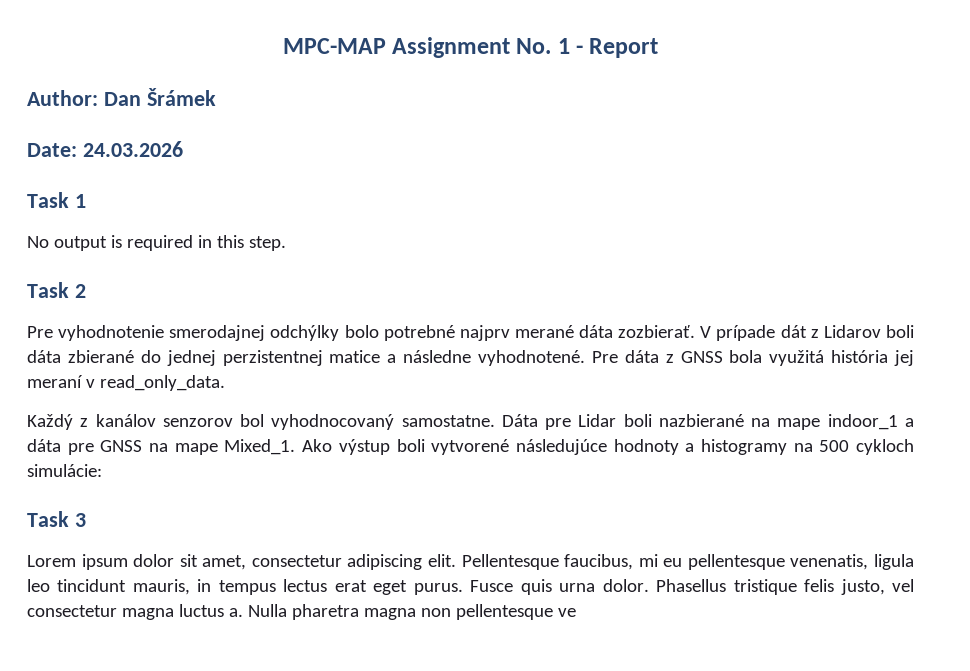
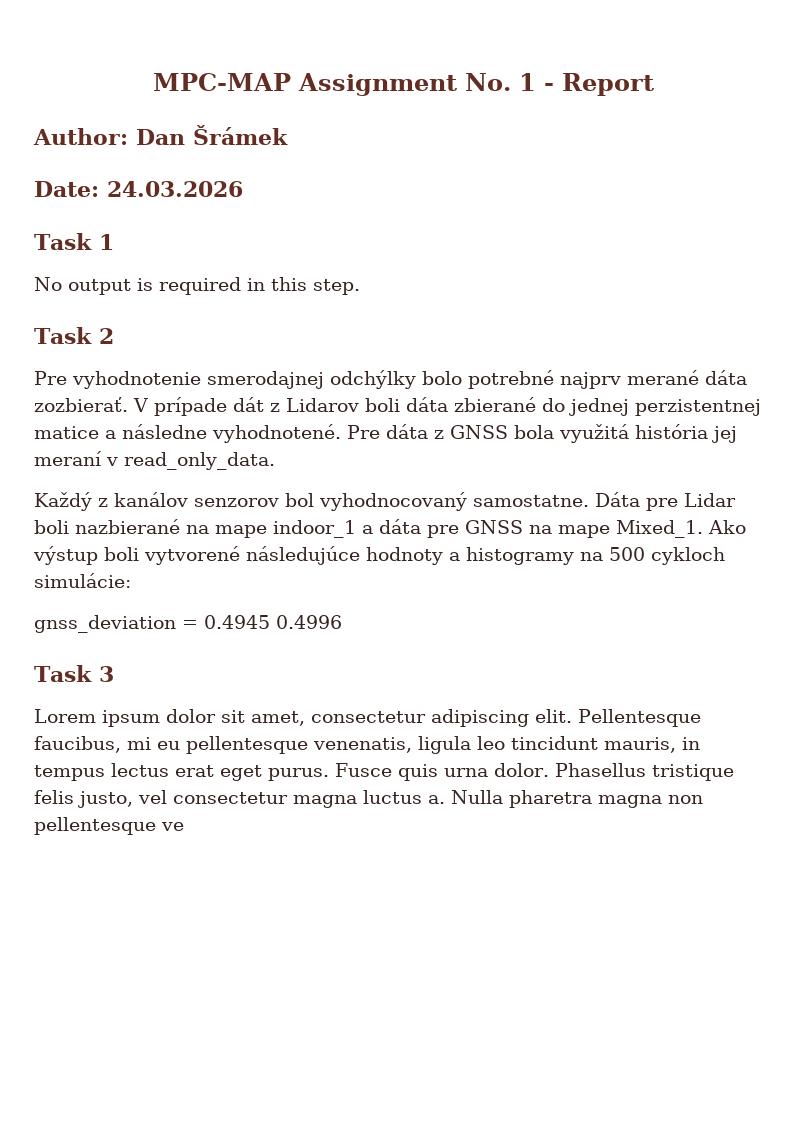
+ gnss_deviation = 0.4945 0.4996

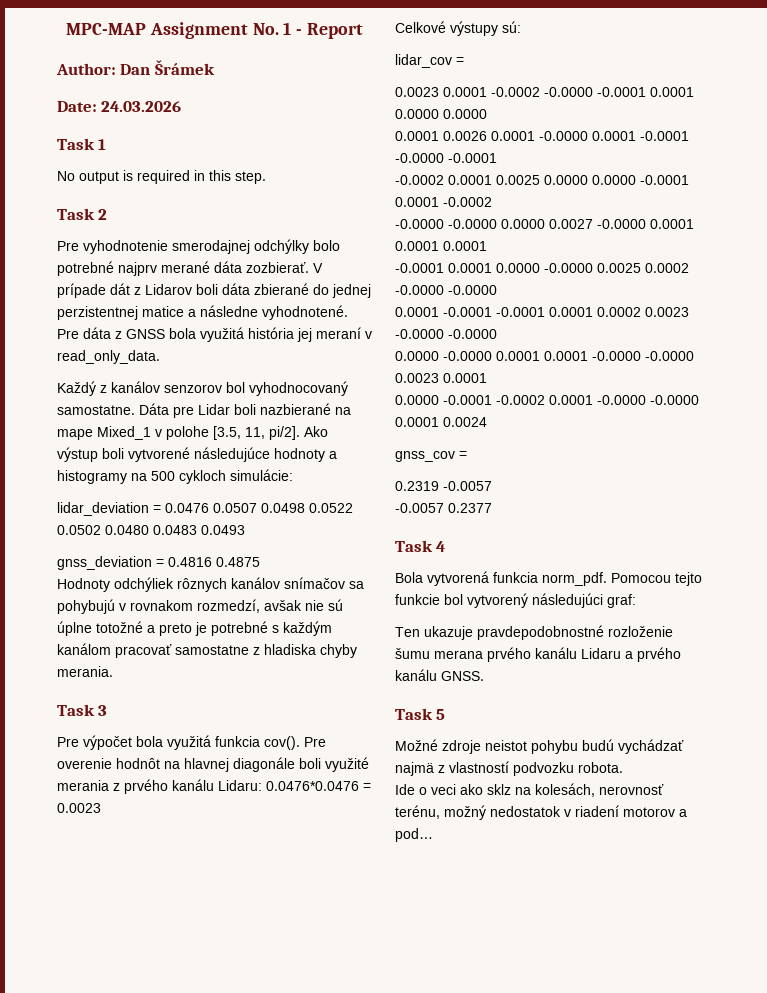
- Dáta pre Lidar boli nazbierané na mape indoor_1 a dáta pre GNSS na mape Mixed_1.
+ Dáta pre Lidar boli nazbierané na mape Mixed_1 v polohe [3.5, 11, pi/2].
- gnss_deviation = 0.4945 0.4996
+ lidar_deviation = 0.0476 0.0507 0.0498 0.0522 0.0502 0.0480 0.0483 0.0493
+ gnss_deviation = 0.4816 0.4875
+ Hodnoty odchýliek rôznych kanálov snímačov sa pohybujú v rovnakom rozmedzí, avšak nie sú úplne totožné a preto je potrebné s každým kanálom pracovať samostatne z hladiska chyby merania.
  Task 3
- Lorem ipsum dolor sit amet, consectetur adipiscing elit. Pellentesque faucibus, mi eu pellentesque venenatis, ligula leo tincidunt mauris, in tempus lectus erat eget purus. Fusce quis urna dolor. Phasellus tristique felis justo, vel consectetur magna luctus a. Nulla pharetra magna non pellentesque ve
+ Pre výpočet bola využitá funkcia cov(). Pre overenie hodnôt na hlavnej diagonále boli využité merania z prvého kanálu Lidaru: 0.0476*0.0476 = 0.0023
+ Celkové výstupy sú:
+ lidar_cov =
+ 0.0023 0.0001 -0.0002 -0.0000 -0.0001 0.0001 0.0000 0.0000
+ 0.0001 0.0026 0.0001 -0.0000 0.0001 -0.0001 -0.0000 -0.0001
+ -0.0002 0.0001 0.0025 0.0000 0.0000 -0.0001 0.0001 -0.0002
+ -0.0000 -0.0000 0.0000 0.0027 -0.0000 0.0001 0.0001 0.0001
+ -0.0001 0.0001 0.0000 -0.0000 0.0025 0.0002 -0.0000 -0.0000
+ 0.0001 -0.0001 -0.0001 0.0001 0.0002 0.0023 -0.0000 -0.0000
+ 0.0000 -0.0000 0.0001 0.0001 -0.0000 -0.0000 0.0023 0.0001
+ 0.0000 -0.0001 -0.0002 0.0001 -0.0000 -0.0000 0.0001 0.0024
+ gnss_cov =
+ 0.2319 -0.0057
+ -0.0057 0.2377
+ Task 4
+ Bola vytvorená funkcia norm_pdf. Pomocou tejto funkcie bol vytvorený následujúci graf:
+ Ten ukazuje pravdepodobnostné rozloženie šumu merana prvého kanálu Lidaru a prvého kanálu GNSS.
+ Task 5
+ Možné zdroje neistot pohybu budú vychádzať najmä z vlastností podvozku robota.
+ Ide o veci ako sklz na kolesách, nerovnosť terénu, možný nedostatok v riadení motorov a pod…

